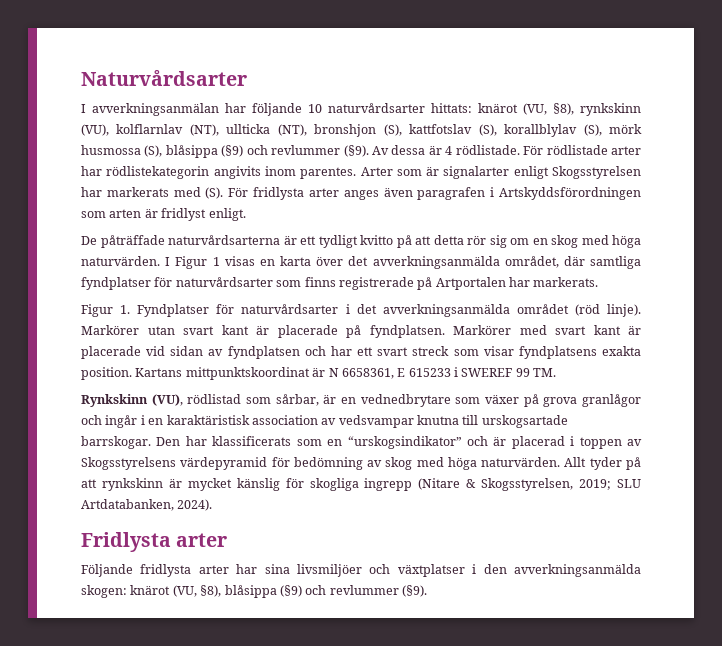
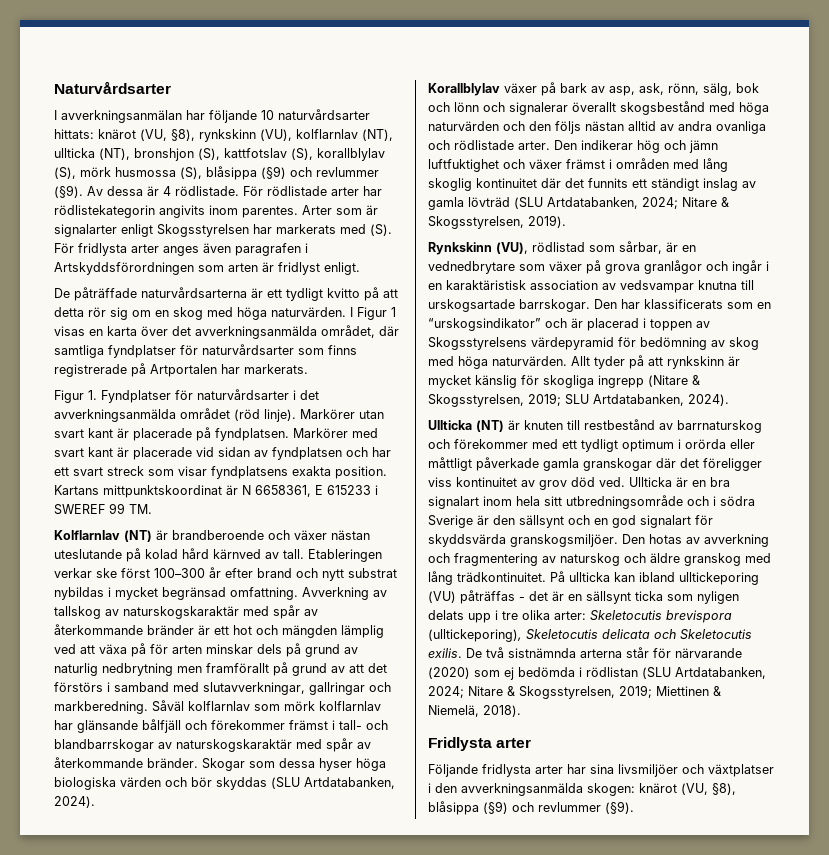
+ Kolflarnlav (NT) är brandberoende och växer nästan uteslutande på kolad hård kärnved av tall. Etableringen verkar ske först 100–300 år efter brand och nytt substrat nybildas i mycket begränsad omfattning. Avverkning av tallskog av naturskogskaraktär med spår av återkommande bränder är ett hot och mängden lämplig ved att växa på för arten minskar dels på grund av naturlig nedbrytning men framförallt på grund av att det förstörs i samband med slutavverkningar, gallringar och markberedning. Såväl kolflarnlav som mörk kolflarnlav har glänsande bålfjäll och förekommer främst i tall- och blandbarrskogar av naturskogskaraktär med spår av återkommande bränder. Skogar som dessa hyser höga biologiska värden och bör skyddas (SLU Artdatabanken, 2024).
+ Korallblylav växer på bark av asp, ask, rönn, sälg, bok och lönn och signalerar överallt skogsbestånd med höga naturvärden och den följs nästan alltid av andra ovanliga och rödlistade arter. Den indikerar hög och jämn luftfuktighet och växer främst i områden med lång skoglig kontinuitet där det funnits ett ständigt inslag av gamla lövträd (SLU Artdatabanken, 2024; Nitare & Skogsstyrelsen, 2019).
+ Ullticka (NT) är knuten till restbestånd av barrnaturskog och förekommer med ett tydligt optimum i orörda eller måttligt påverkade gamla granskogar där det föreligger viss kontinuitet av grov död ved. Ullticka är en bra signalart inom hela sitt utbredningsområde och i södra Sverige är den sällsynt och en god signalart för skyddsvärda granskogsmiljöer. Den hotas av avverkning och fragmentering av naturskog och äldre granskog med lång trädkontinuitet. På ullticka kan ibland ulltickeporing (VU) påträffas - det är en sällsynt ticka som nyligen delats upp i tre olika arter: Skeletocutis brevispora (ulltickeporing), Skeletocutis delicata och Skeletocutis exilis. De två sistnämnda arterna står för närvarande (2020) som ej bedömda i rödlistan (SLU Artdatabanken, 2024; Nitare & Skogsstyrelsen, 2019; Miettinen & Niemelä, 2018).

